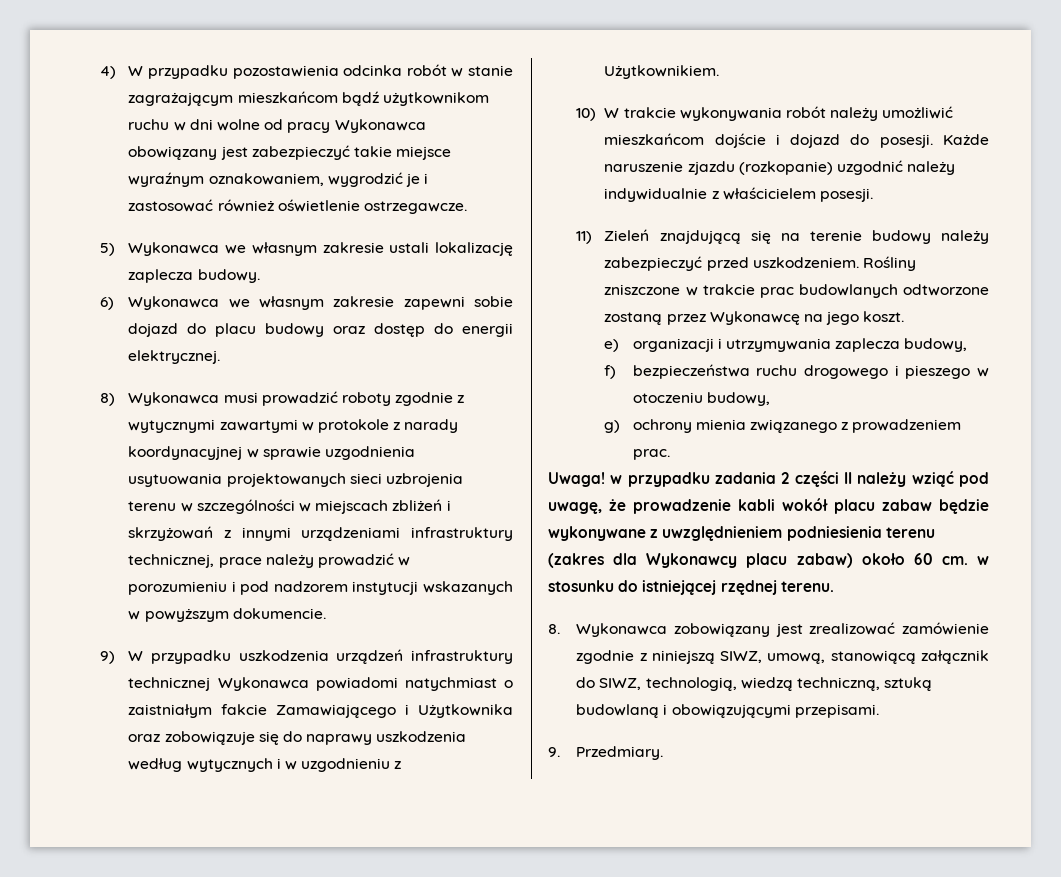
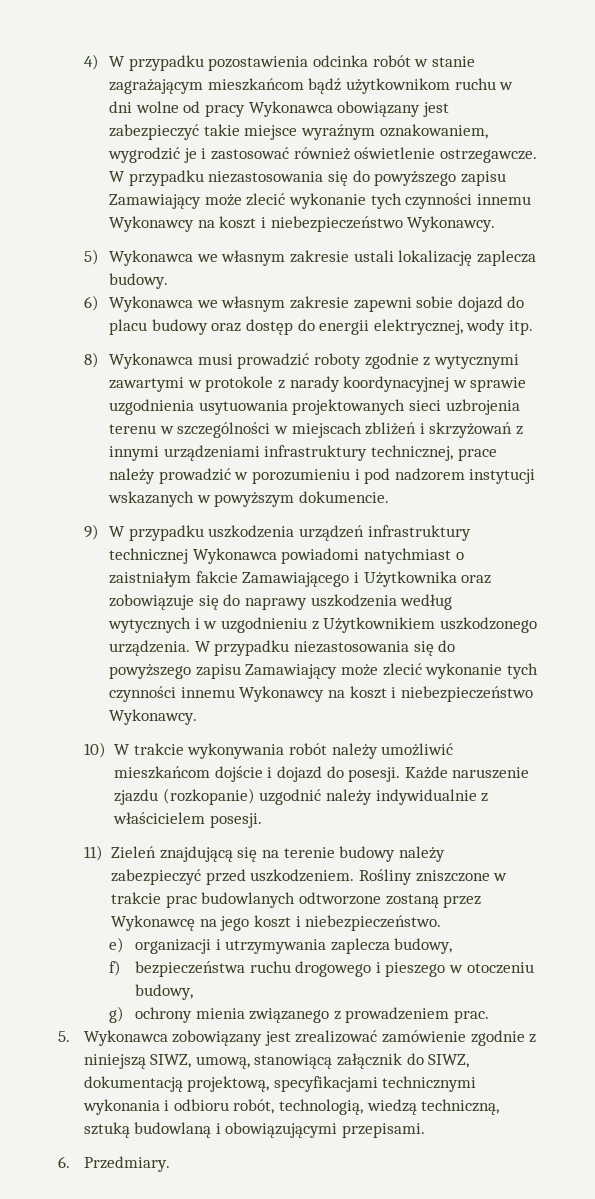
- 4) W przypadku pozostawienia odcinka robót w stanie zagrażającym mieszkańcom bądź użytkownikom ruchu w dni wolne od pracy Wykonawca obowiązany jest zabezpieczyć takie miejsce wyraźnym oznakowaniem, wygrodzić je i zastosować również oświetlenie ostrzegawcze.
+ 4) W przypadku pozostawienia odcinka robót w stanie zagrażającym mieszkańcom bądź użytkownikom ruchu w dni wolne od pracy Wykonawca obowiązany jest zabezpieczyć takie miejsce wyraźnym oznakowaniem, wygrodzić je i zastosować również oświetlenie ostrzegawcze. W przypadku niezastosowania się do powyższego zapisu Zamawiający może zlecić wykonanie tych czynności innemu Wykonawcy na koszt i niebezpieczeństwo Wykonawcy.
- 6) Wykonawca we własnym zakresie zapewni sobie dojazd do placu budowy oraz dostęp do energii elektrycznej.
+ 6) Wykonawca we własnym zakresie zapewni sobie dojazd do placu budowy oraz dostęp do energii elektrycznej, wody itp.
- 9) W przypadku uszkodzenia urządzeń infrastruktury technicznej Wykonawca powiadomi natychmiast o zaistniałym fakcie Zamawiającego i Użytkownika oraz zobowiązuje się do naprawy uszkodzenia według wytycznych i w uzgodnieniu z Użytkownikiem.
+ 9) W przypadku uszkodzenia urządzeń infrastruktury technicznej Wykonawca powiadomi natychmiast o zaistniałym fakcie Zamawiającego i Użytkownika oraz zobowiązuje się do naprawy uszkodzenia według wytycznych i w uzgodnieniu z Użytkownikiem uszkodzonego urządzenia. W przypadku niezastosowania się do powyższego zapisu Zamawiający może zlecić wykonanie tych czynności innemu Wykonawcy na koszt i niebezpieczeństwo Wykonawcy.
- Rośliny zniszczone w trakcie prac budowlanych odtworzone zostaną przez Wykonawcę na jego koszt.
+ Rośliny zniszczone w trakcie prac budowlanych odtworzone zostaną przez Wykonawcę na jego koszt i niebezpieczeństwo.
- Uwaga! w przypadku zadania 2 części II należy wziąć pod uwagę, że prowadzenie kabli wokół placu zabaw będzie wykonywane z uwzględnieniem podniesienia terenu (zakres dla Wykonawcy placu zabaw) około 60 cm. w stosunku do istniejącej rzędnej terenu.
- 8. Wykonawca zobowiązany jest zrealizować zamówienie zgodnie z niniejszą SIWZ, umową, stanowiącą załącznik do SIWZ, technologią, wiedzą techniczną, sztuką budowlaną i obowiązującymi przepisami.
+ 5. Wykonawca zobowiązany jest zrealizować zamówienie zgodnie z niniejszą SIWZ, umową, stanowiącą załącznik do SIWZ, dokumentacją projektową, specyfikacjami technicznymi wykonania i odbioru robót, technologią, wiedzą techniczną, sztuką budowlaną i obowiązującymi przepisami.
- 9. Przedmiary.
+ 6. Przedmiary.

